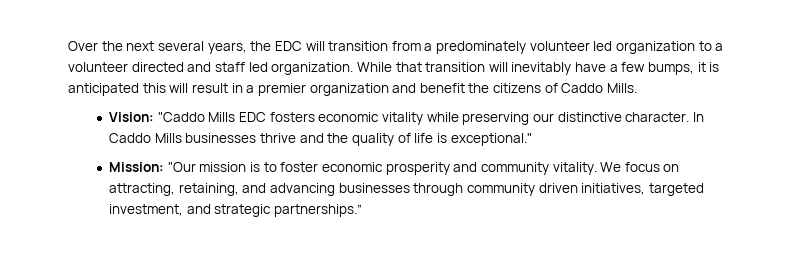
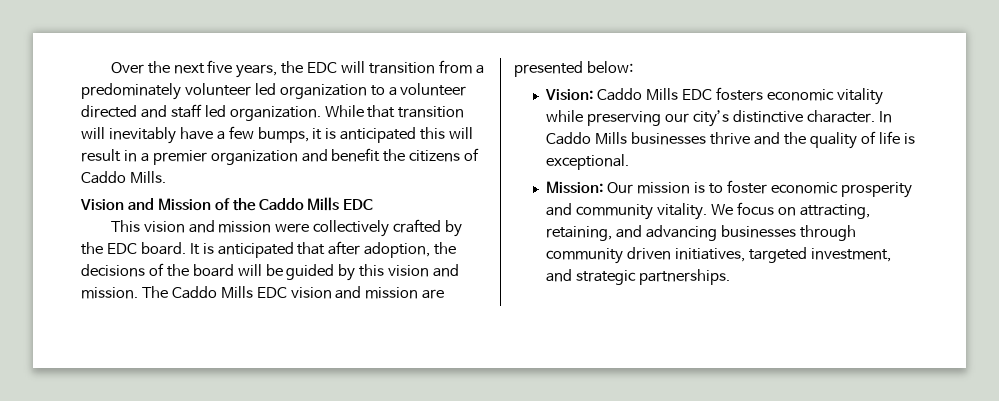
- Over the next several years, the EDC will transition from a predominately volunteer led organization to a volunteer directed and staff led organization.
+ Over the next five years, the EDC will transition from a predominately volunteer led organization to a volunteer directed and staff led organization.
+ Vision and Mission of the Caddo Mills EDC
+ This vision and mission were collectively crafted by the EDC board. It is anticipated that after adoption, the decisions of the board will be guided by this vision and mission. The Caddo Mills EDC vision and mission are presented below:
- Vision: "Caddo Mills EDC fosters economic vitality while preserving our distinctive character.
+ Vision: Caddo Mills EDC fosters economic vitality while preserving our city’s distinctive character.
- In Caddo Mills businesses thrive and the quality of life is exceptional."
+ In Caddo Mills businesses thrive and the quality of life is exceptional.
- Mission: "Our mission is to foster economic prosperity and community vitality.
+ Mission: Our mission is to foster economic prosperity and community vitality.
- We focus on attracting, retaining, and advancing businesses through community driven initiatives, targeted investment, and strategic partnerships.”
+ We focus on attracting, retaining, and advancing businesses through community driven initiatives, targeted investment, and strategic partnerships.

